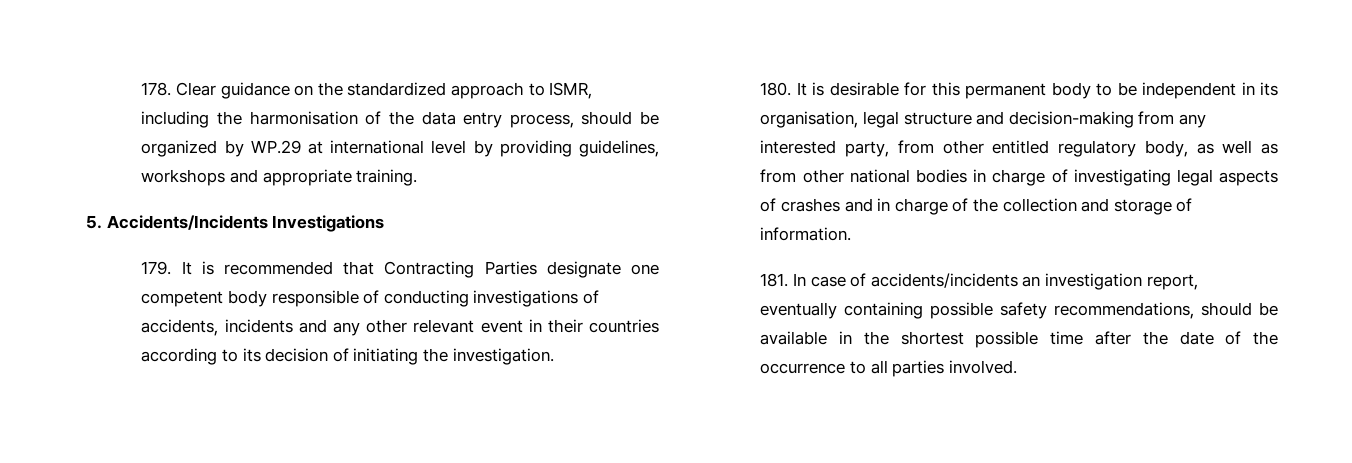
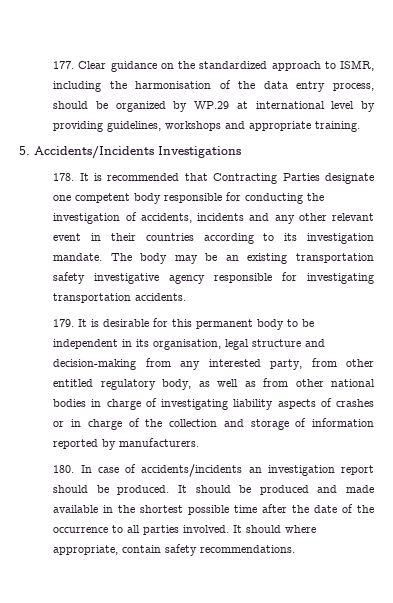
- 178. Clear guidance on the standardized approach to ISMR, including the harmonisation of the data entry process, should be organized by WP.29 at international level by providing guidelines, workshops and appropriate training.
+ 177. Clear guidance on the standardized approach to ISMR, including the harmonisation of the data entry process, should be organized by WP.29 at international level by providing guidelines, workshops and appropriate training.
- 179. It is recommended that Contracting Parties designate one competent body responsible of conducting investigations of accidents, incidents and any other relevant event in their countries according to its decision of initiating the investigation.
- 180. It is desirable for this permanent body to be independent in its organisation, legal structure and decision-making from any interested party, from other entitled regulatory body, as well as from other national bodies in charge of investigating legal aspects of crashes and in charge of the collection and storage of information.
- 181. In case of accidents/incidents an investigation report, eventually containing possible safety recommendations, should be available in the shortest possible time after the date of the occurrence to all parties involved.
+ 178. It is recommended that Contracting Parties designate one competent body responsible for conducting the investigation of accidents, incidents and any other relevant event in their countries according to its investigation mandate. The body may be an existing transportation safety investigative agency responsible for investigating transportation accidents.
+ 179. It is desirable for this permanent body to be independent in its organisation, legal structure and decision-making from any interested party, from other entitled regulatory body, as well as from other national bodies in charge of investigating liability aspects of crashes or in charge of the collection and storage of information reported by manufacturers.
+ 180. In case of accidents/incidents an investigation report should be produced. It should be produced and made available in the shortest possible time after the date of the occurrence to all parties involved.
+ It should where appropriate, contain safety recommendations.

